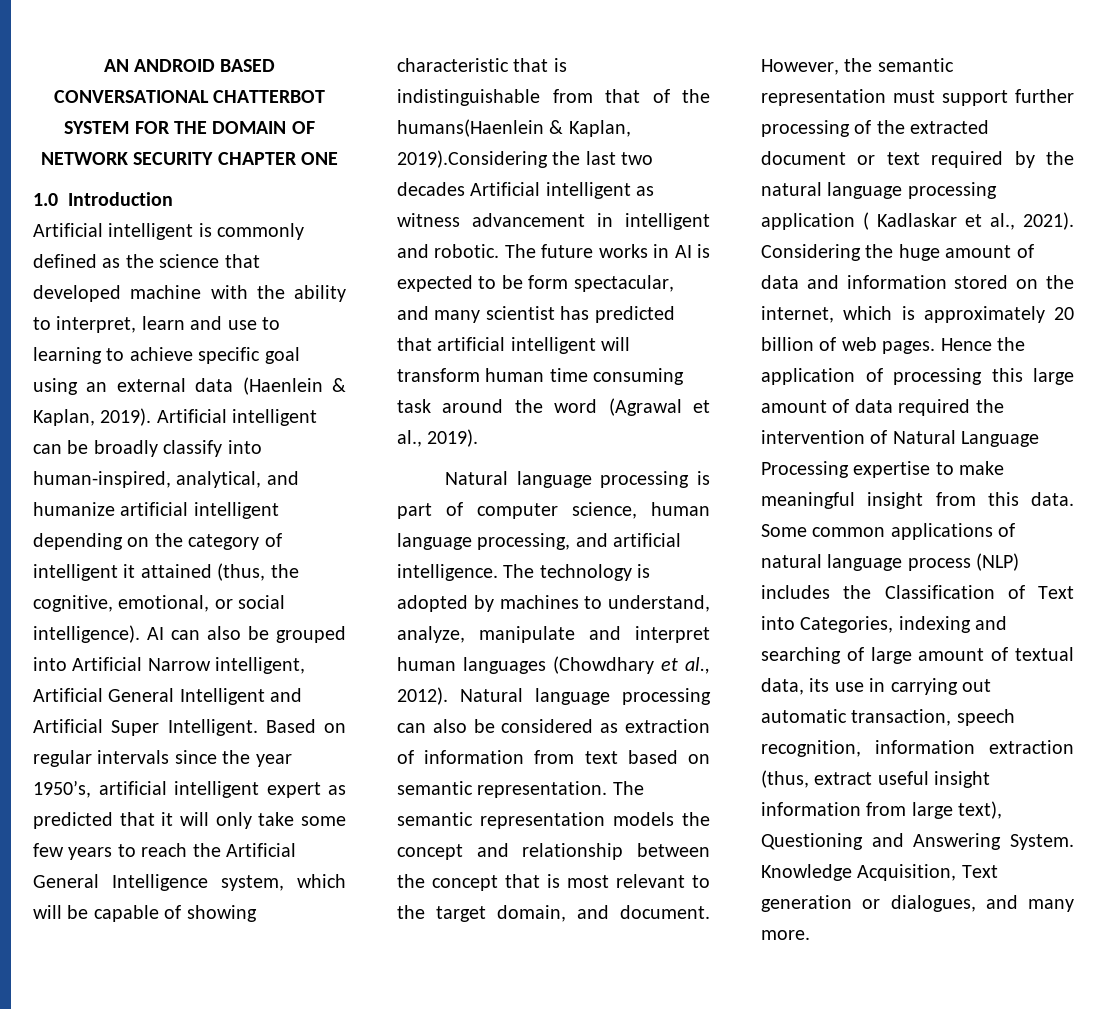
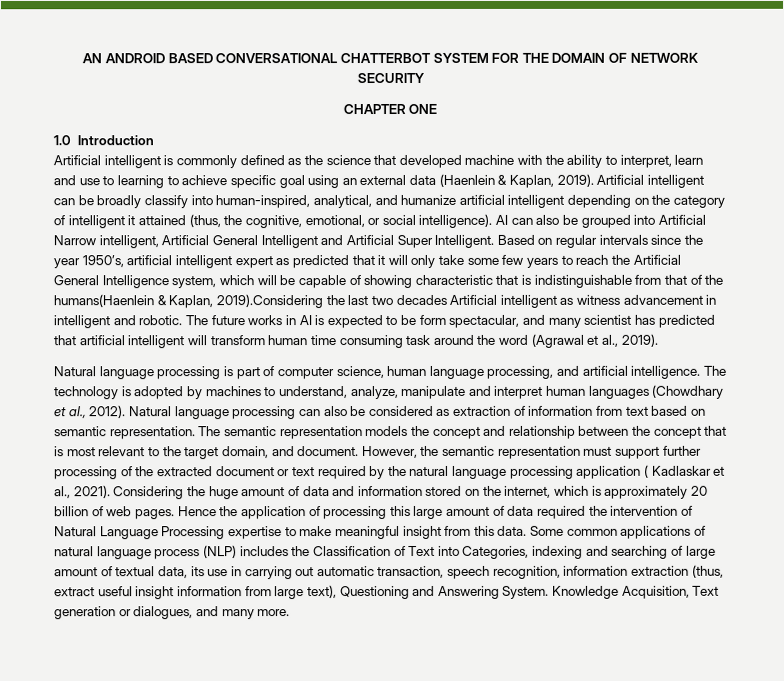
- AN ANDROID BASED CONVERSATIONAL CHATTERBOT SYSTEM FOR THE DOMAIN OF NETWORK SECURITY CHAPTER ONE
+ AN ANDROID BASED CONVERSATIONAL CHATTERBOT SYSTEM FOR THE DOMAIN OF NETWORK SECURITY
+ CHAPTER ONE

